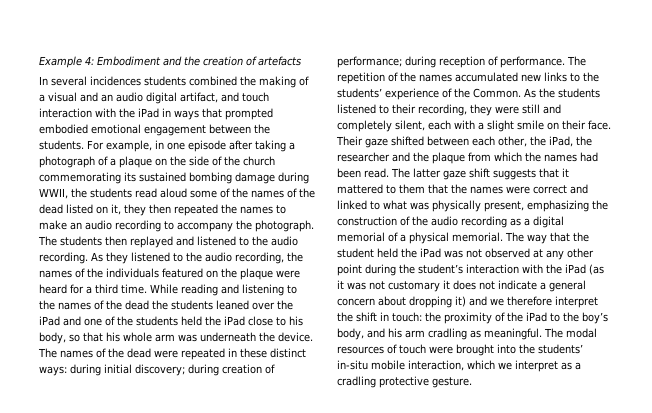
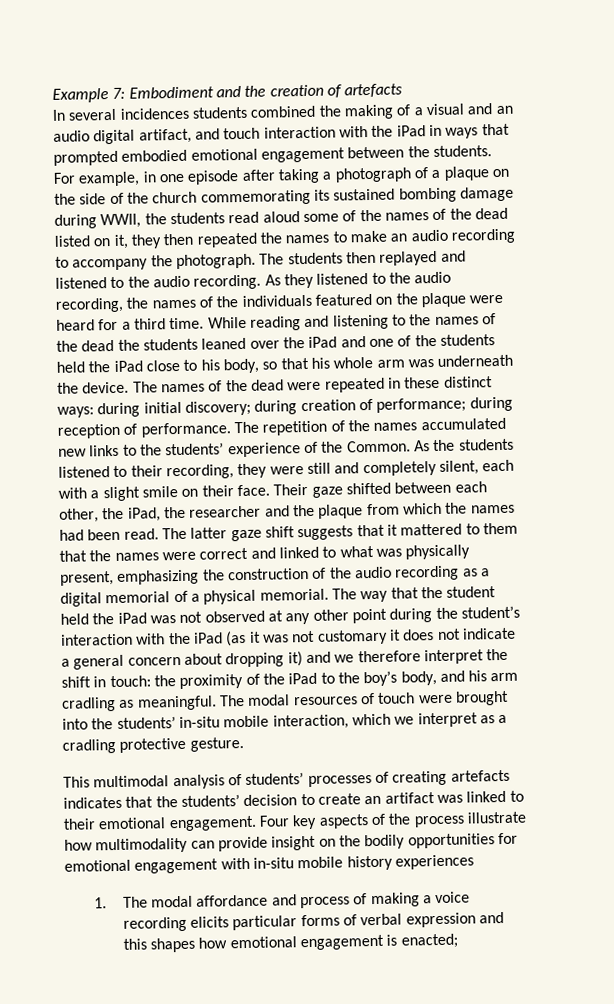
- Example 4: Embodiment and the creation of artefacts
+ Example 7: Embodiment and the creation of artefacts
+ This multimodal analysis of students’ processes of creating artefacts indicates that the students’ decision to create an artifact was linked to their emotional engagement. Four key aspects of the process illustrate how multimodality can provide insight on the bodily opportunities for emotional engagement with in-situ mobile history experiences
+ 1. The modal affordance and process of making a voice recording elicits particular forms of verbal expression and this shapes how emotional engagement is enacted;

